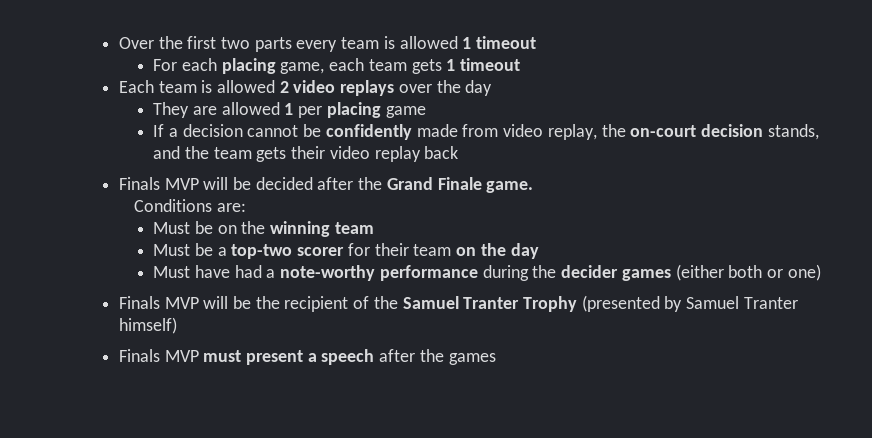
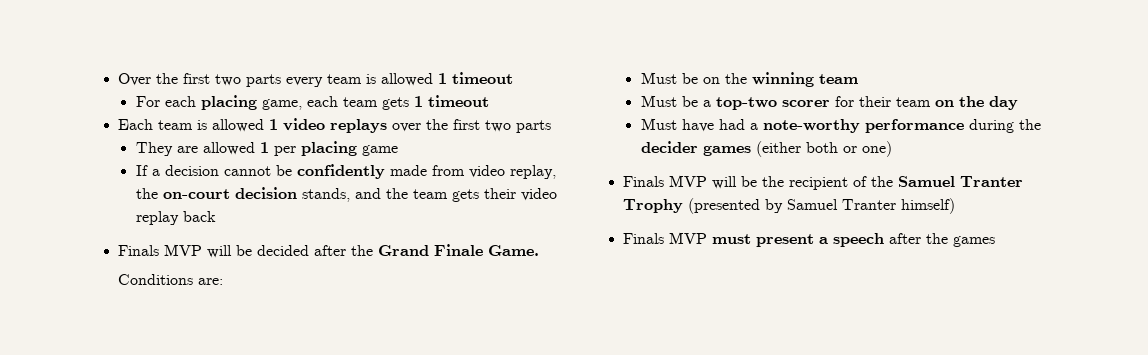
- Each team is allowed 2 video replays over the day
+ Each team is allowed 1 video replays over the first two parts
- Finals MVP will be decided after the Grand Finale game.
+ Finals MVP will be decided after the Grand Finale Game.

